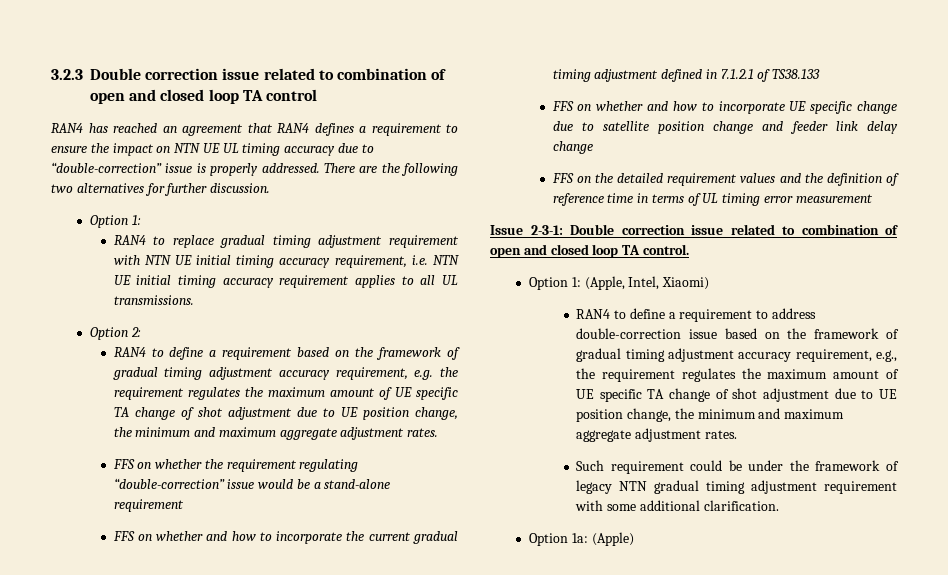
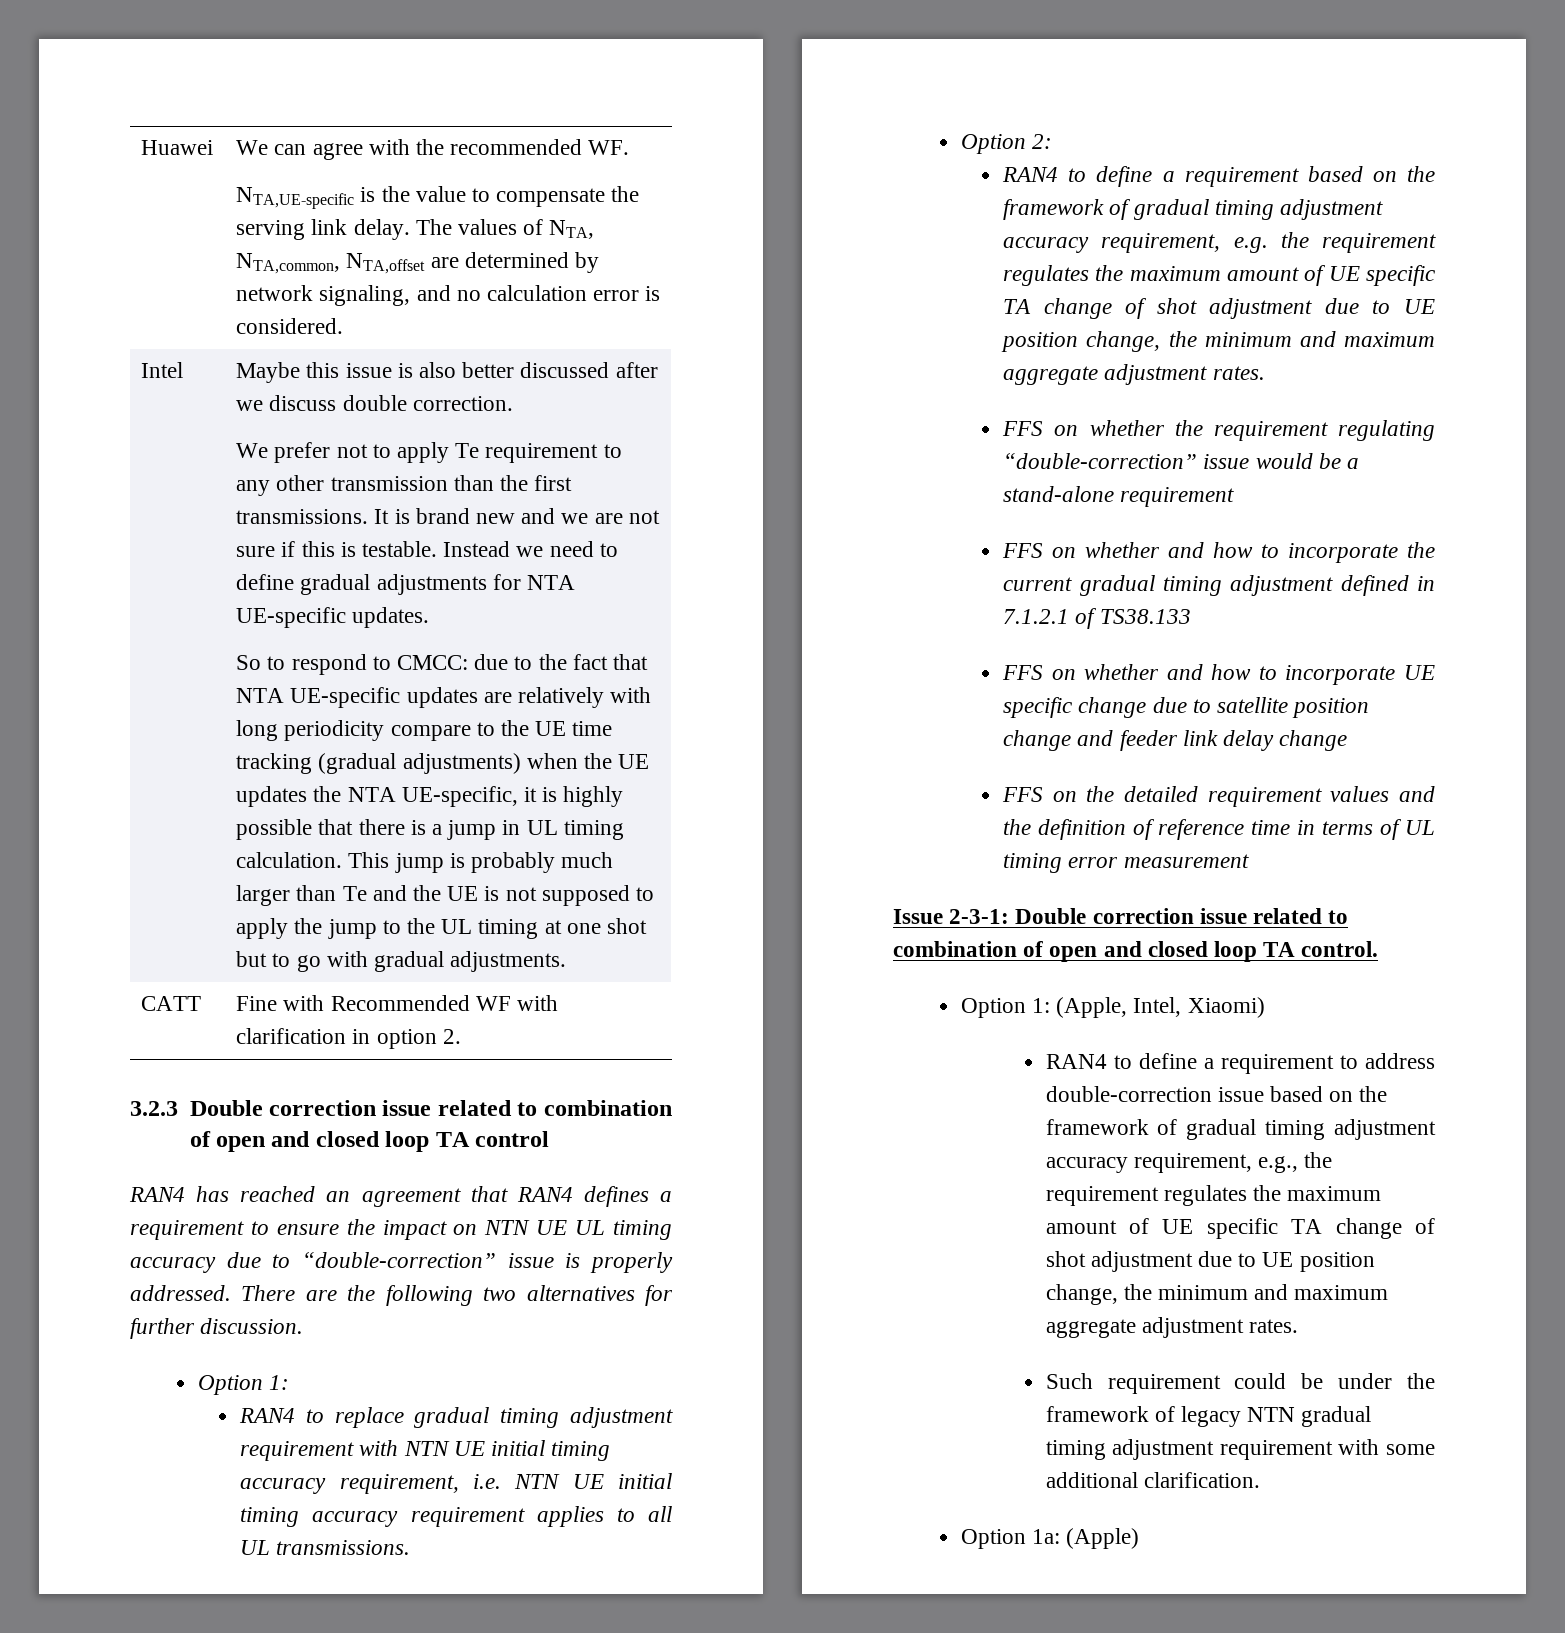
+ Huawei | We can agree with the recommended WF.
+ NTA,UE-specific is the value to compensate the serving link delay. The values of NTA, NTA,common, NTA,offset are determined by network signaling, and no calculation error is considered.
+ Intel | Maybe this issue is also better discussed after we discuss double correction.
+ We prefer not to apply Te requirement to any other transmission than the first transmissions. It is brand new and we are not sure if this is testable. Instead we need to define gradual adjustments for NTA UE-specific updates.
+ So to respond to CMCC: due to the fact that NTA UE-specific updates are relatively with long periodicity compare to the UE time tracking (gradual adjustments) when the UE updates the NTA UE-specific, it is highly possible that there is a jump in UL timing calculation. This jump is probably much larger than Te and the UE is not supposed to apply the jump to the UL timing at one shot but to go with gradual adjustments.
+ CATT | Fine with Recommended WF with clarification in option 2.

